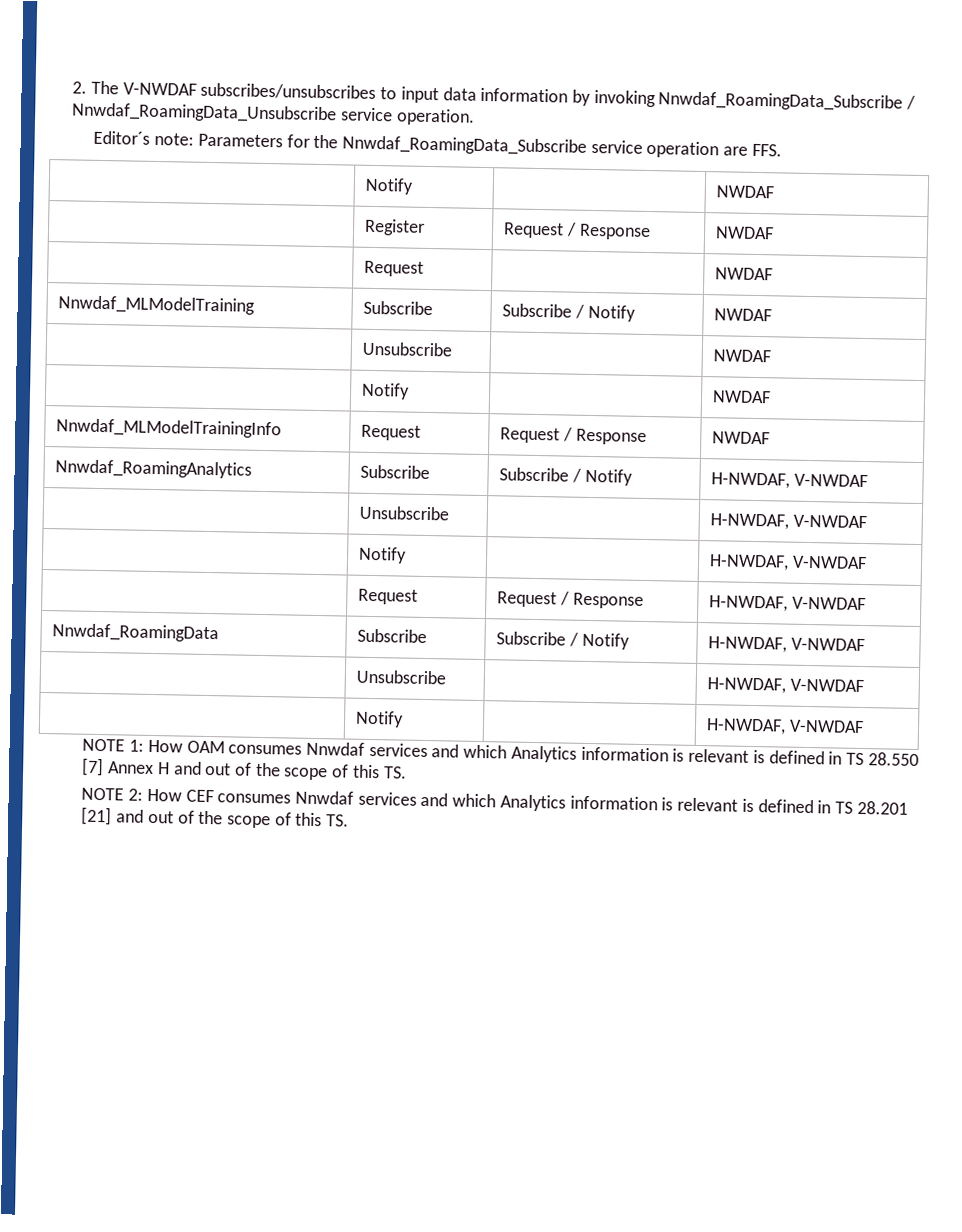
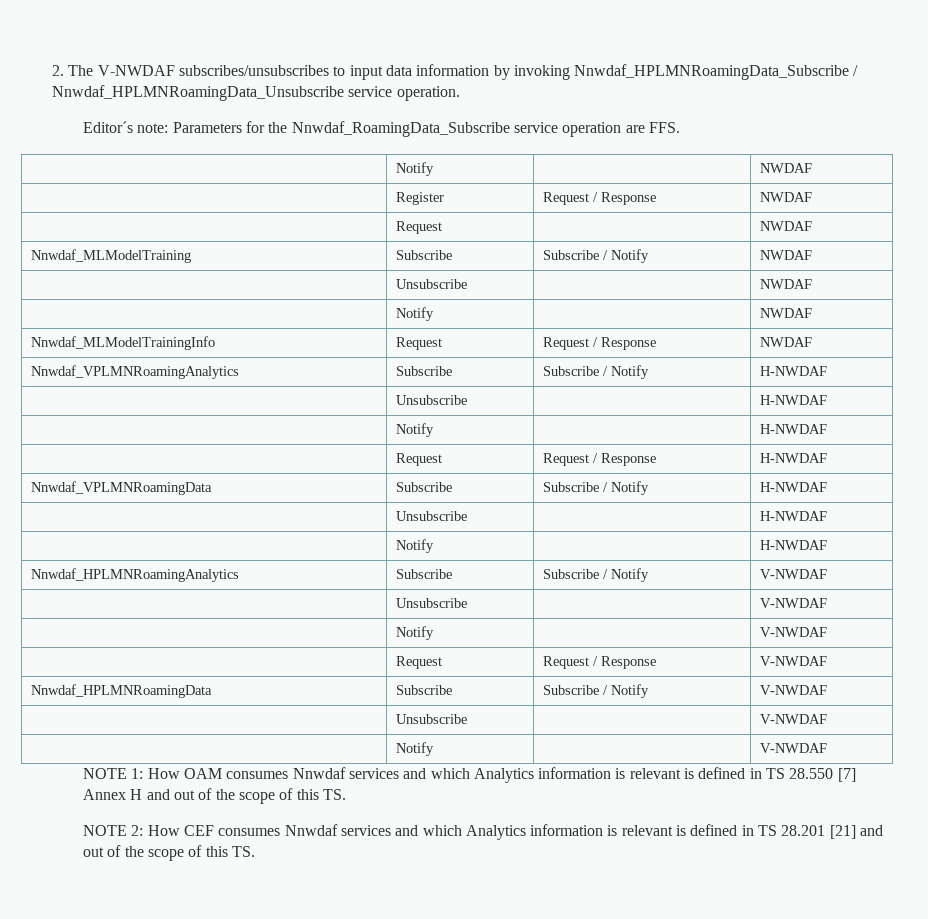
- 2. The V-NWDAF subscribes/unsubscribes to input data information by invoking Nnwdaf_RoamingData_Subscribe / Nnwdaf_RoamingData_Unsubscribe service operation.
+ 2. The V-NWDAF subscribes/unsubscribes to input data information by invoking Nnwdaf_HPLMNRoamingData_Subscribe / Nnwdaf_HPLMNRoamingData_Unsubscribe service operation.
- Nnwdaf_RoamingAnalytics | Subscribe | Subscribe / Notify | H-NWDAF, V-NWDAF
- | Unsubscribe | | H-NWDAF, V-NWDAF
- | Notify | | H-NWDAF, V-NWDAF
+ Nnwdaf_VPLMNRoamingAnalytics | Subscribe | Subscribe / Notify | H-NWDAF
+ | Unsubscribe | | H-NWDAF
+ | Notify | | H-NWDAF
+ | Request | Request / Response | H-NWDAF
+ Nnwdaf_VPLMNRoamingData | Subscribe | Subscribe / Notify | H-NWDAF
+ | Unsubscribe | | H-NWDAF
+ | Notify | | H-NWDAF
+ Nnwdaf_HPLMNRoamingAnalytics | Subscribe | Subscribe / Notify | V-NWDAF
+ | Unsubscribe | | V-NWDAF
+ | Notify | | V-NWDAF
- | Request | Request / Response | H-NWDAF, V-NWDAF
- Nnwdaf_RoamingData | Subscribe | Subscribe / Notify | H-NWDAF, V-NWDAF
- | Unsubscribe | | H-NWDAF, V-NWDAF
- | Notify | | H-NWDAF, V-NWDAF
+ | Request | Request / Response | V-NWDAF
+ Nnwdaf_HPLMNRoamingData | Subscribe | Subscribe / Notify | V-NWDAF
+ | Unsubscribe | | V-NWDAF
+ | Notify | | V-NWDAF

